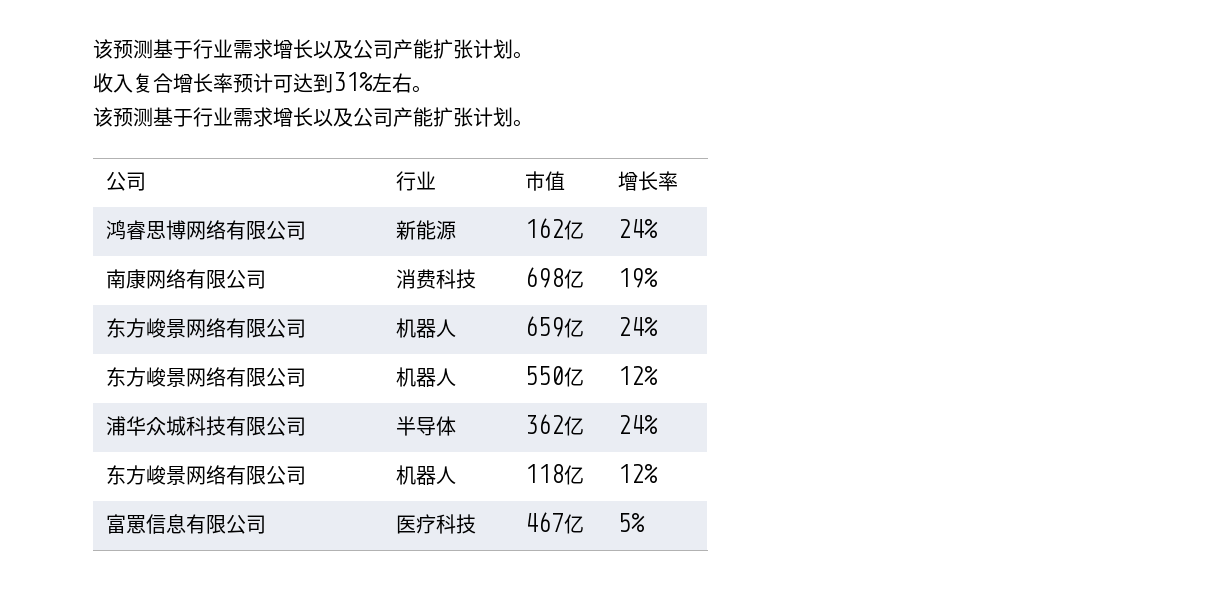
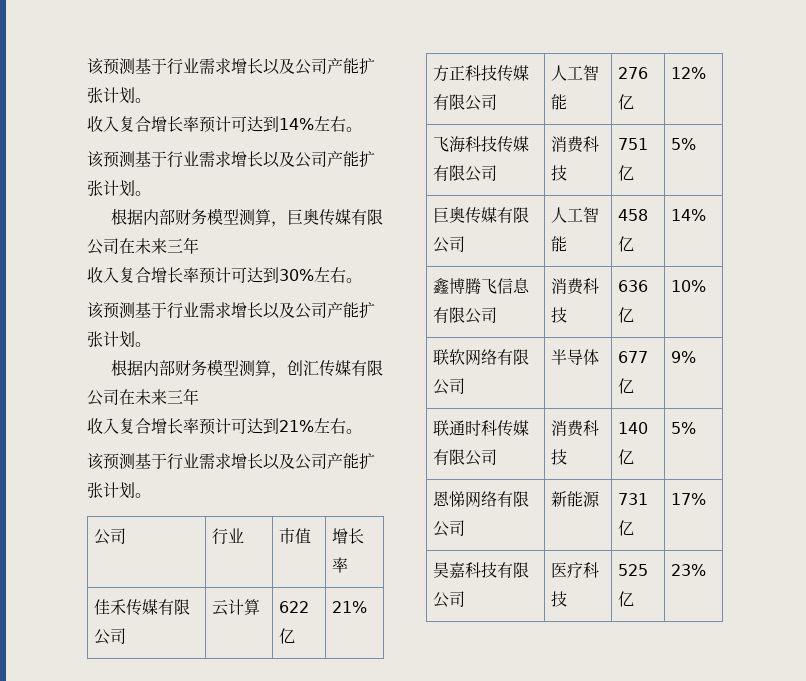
- 收入复合增长率预计可达到31%左右。
+ 收入复合增长率预计可达到14%左右。
+ 该预测基于行业需求增长以及公司产能扩张计划。
+ 根据内部财务模型测算，巨奥传媒有限公司在未来三年
+ 收入复合增长率预计可达到30%左右。
+ 该预测基于行业需求增长以及公司产能扩张计划。
+ 根据内部财务模型测算，创汇传媒有限公司在未来三年
+ 收入复合增长率预计可达到21%左右。
- 鸿睿思博网络有限公司 | 新能源 | 162亿 | 24%
- 南康网络有限公司 | 消费科技 | 698亿 | 19%
- 东方峻景网络有限公司 | 机器人 | 659亿 | 24%
- 东方峻景网络有限公司 | 机器人 | 550亿 | 12%
- 浦华众城科技有限公司 | 半导体 | 362亿 | 24%
- 东方峻景网络有限公司 | 机器人 | 118亿 | 12%
- 富罳信息有限公司 | 医疗科技 | 467亿 | 5%
+ 佳禾传媒有限公司 | 云计算 | 622亿 | 21%
+ 方正科技传媒有限公司 | 人工智能 | 276亿 | 12%
+ 飞海科技传媒有限公司 | 消费科技 | 751亿 | 5%
+ 巨奥传媒有限公司 | 人工智能 | 458亿 | 14%
+ 鑫博腾飞信息有限公司 | 消费科技 | 636亿 | 10%
+ 联软网络有限公司 | 半导体 | 677亿 | 9%
+ 联通时科传媒有限公司 | 消费科技 | 140亿 | 5%
+ 恩悌网络有限公司 | 新能源 | 731亿 | 17%
+ 昊嘉科技有限公司 | 医疗科技 | 525亿 | 23%

